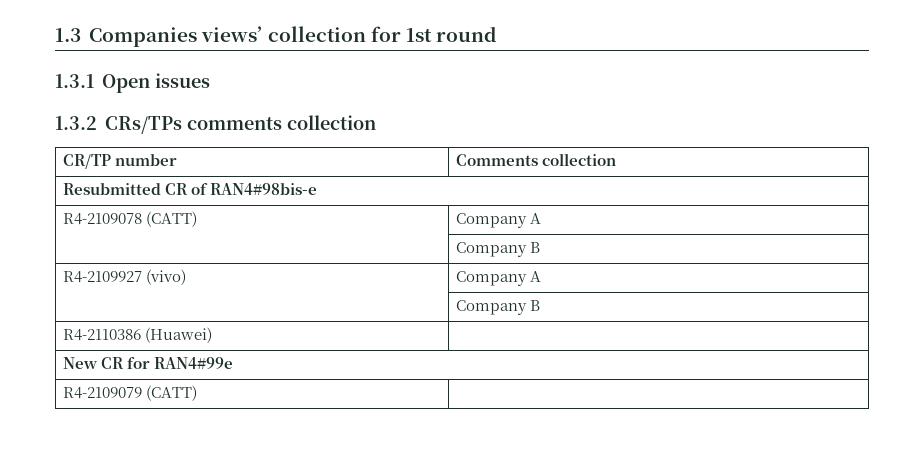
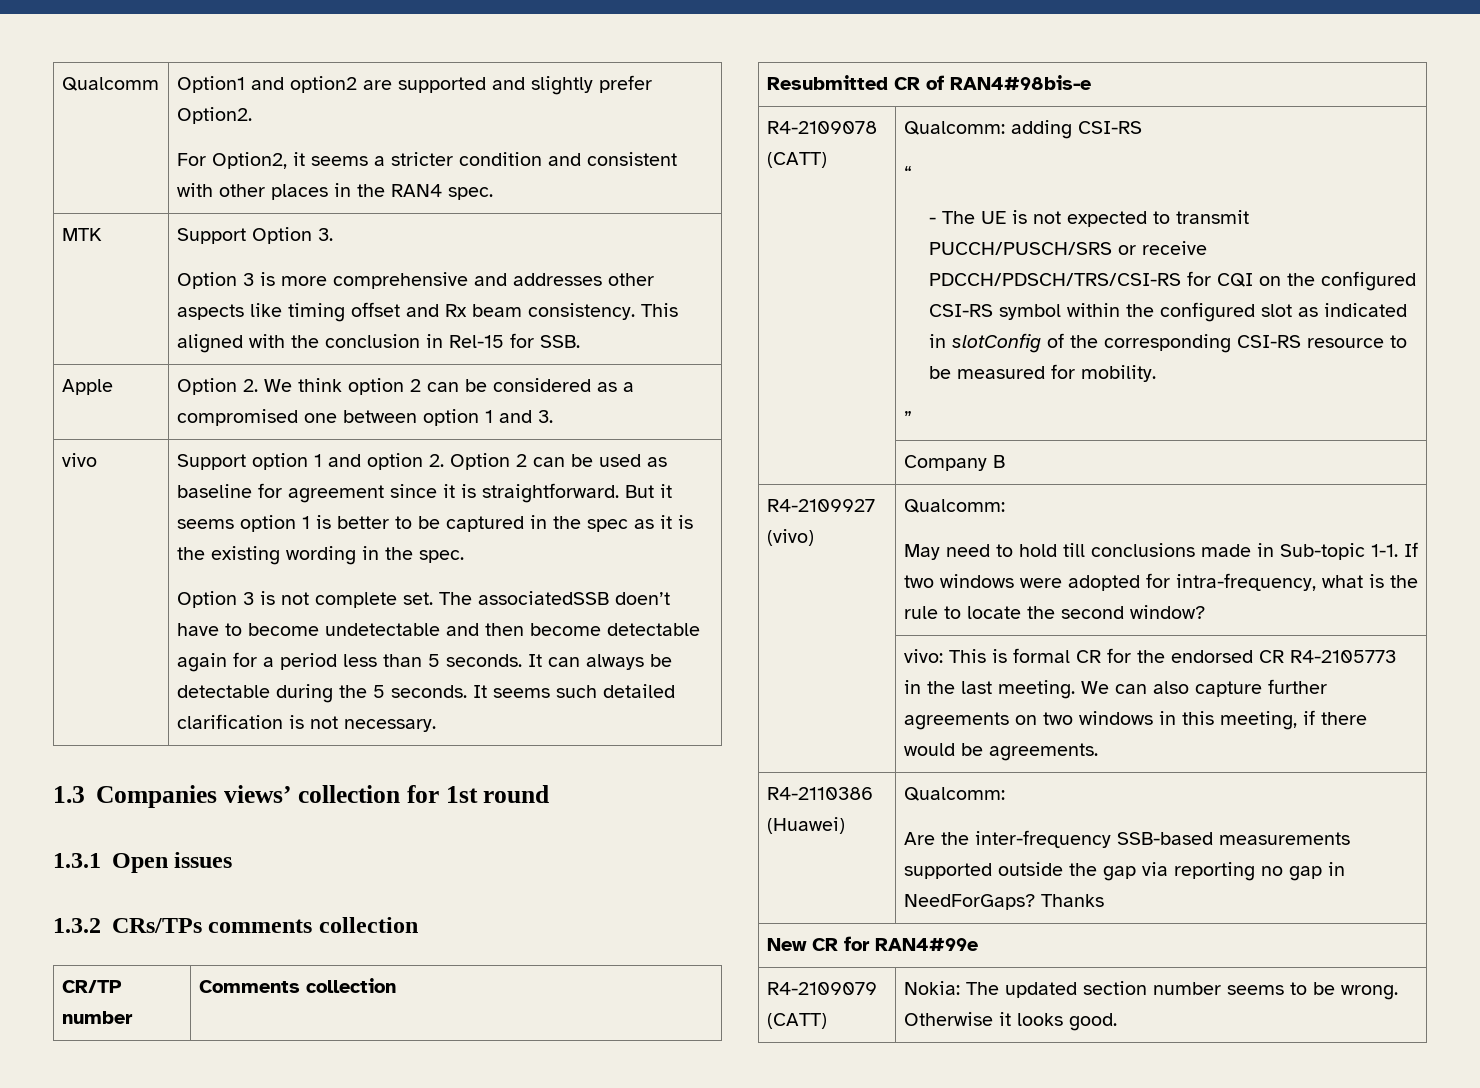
+ Qualcomm | Option1 and option2 are supported and slightly prefer Option2.
+ For Option2, it seems a stricter condition and consistent with other places in the RAN4 spec.
+ MTK | Support Option 3.
+ Option 3 is more comprehensive and addresses other aspects like timing offset and Rx beam consistency. This aligned with the conclusion in Rel-15 for SSB.
+ Apple | Option 2. We think option 2 can be considered as a compromised one between option 1 and 3.
+ vivo | Support option 1 and option 2. Option 2 can be used as baseline for agreement since it is straightforward. But it seems option 1 is better to be captured in the spec as it is the existing wording in the spec.
+ Option 3 is not complete set. The associatedSSB doen’t have to become undetectable and then become detectable again for a period less than 5 seconds. It can always be detectable during the 5 seconds. It seems such detailed clarification is not necessary.
- R4-2109078 (CATT) | Company A
+ R4-2109078 (CATT) | Qualcomm: adding CSI-RS
+ “
+ - The UE is not expected to transmit PUCCH/PUSCH/SRS or receive PDCCH/PDSCH/TRS/CSI-RS for CQI on the configured CSI-RS symbol within the configured slot as indicated in slotConfig of the corresponding CSI-RS resource to be measured for mobility.
+ ”
  | Company B
- R4-2109927 (vivo) | Company A
- | Company B
- R4-2110386 (Huawei) |
+ R4-2109927 (vivo) | Qualcomm:
+ May need to hold till conclusions made in Sub-topic 1-1. If two windows were adopted for intra-frequency, what is the rule to locate the second window?
+ | vivo: This is formal CR for the endorsed CR R4-2105773 in the last meeting. We can also capture further agreements on two windows in this meeting, if there would be agreements.
+ R4-2110386 (Huawei) | Qualcomm:
+ Are the inter-frequency SSB-based measurements supported outside the gap via reporting no gap in NeedForGaps? Thanks
- R4-2109079 (CATT) |
+ R4-2109079 (CATT) | Nokia: The updated section number seems to be wrong. Otherwise it looks good.

